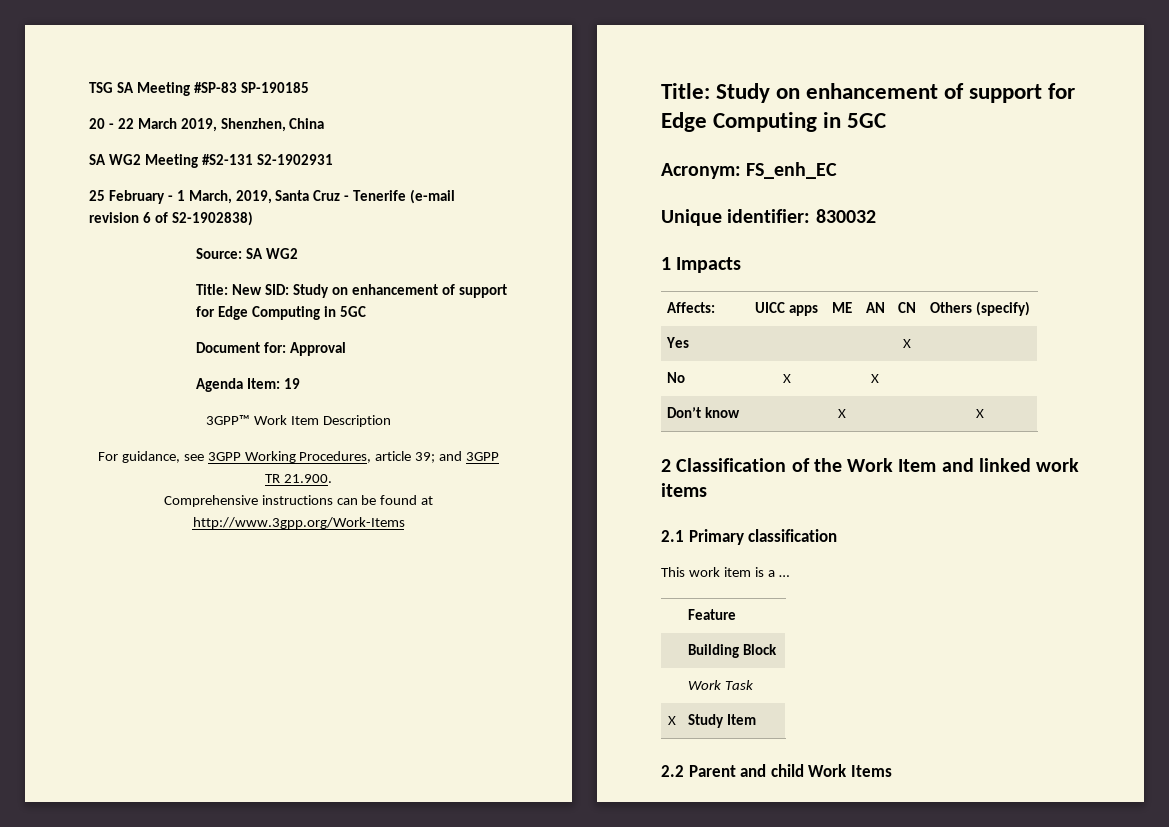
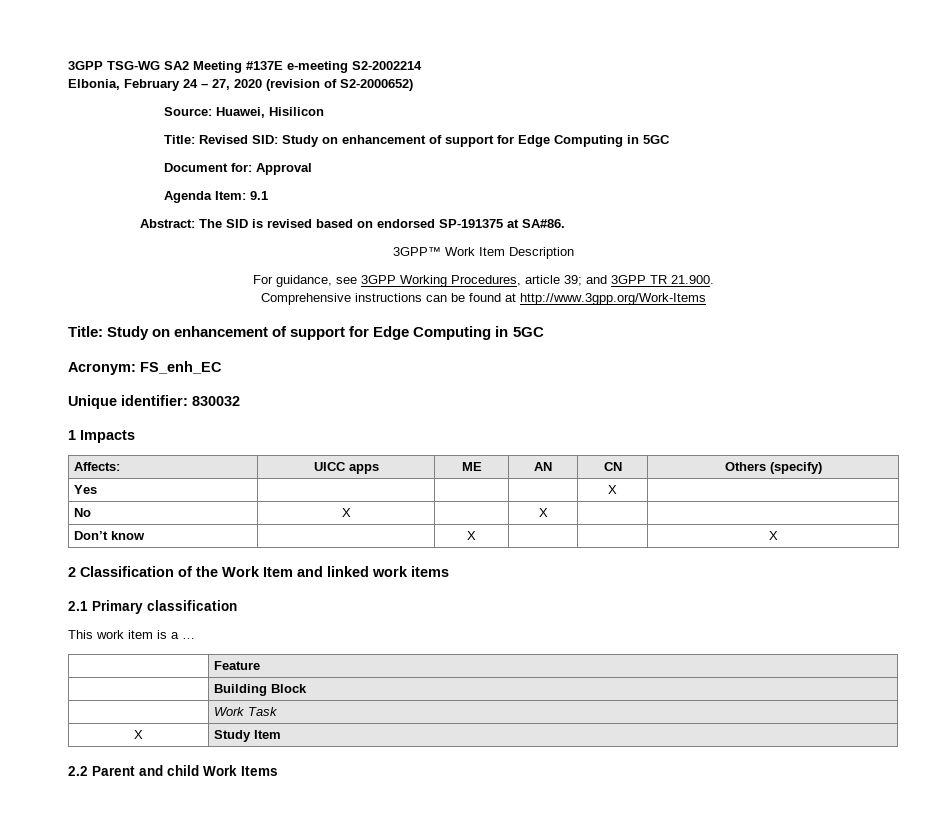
- TSG SA Meeting #SP-83 SP-190185
- 20 - 22 March 2019, Shenzhen, China
- SA WG2 Meeting #S2-131 S2-1902931
- 25 February - 1 March, 2019, Santa Cruz - Tenerife (e-mail revision 6 of S2-1902838)
+ 3GPP TSG-WG SA2 Meeting #137E e-meeting S2-2002214
+ Elbonia, February 24 – 27, 2020 (revision of S2-2000652)
- Source: SA WG2
- Title: New SID: Study on enhancement of support for Edge Computing in 5GC
+ Source: Huawei, Hisilicon
+ Title: Revised SID: Study on enhancement of support for Edge Computing in 5GC
- Agenda Item: 19
+ Agenda Item: 9.1
+ Abstract: The SID is revised based on endorsed SP-191375 at SA#86.

